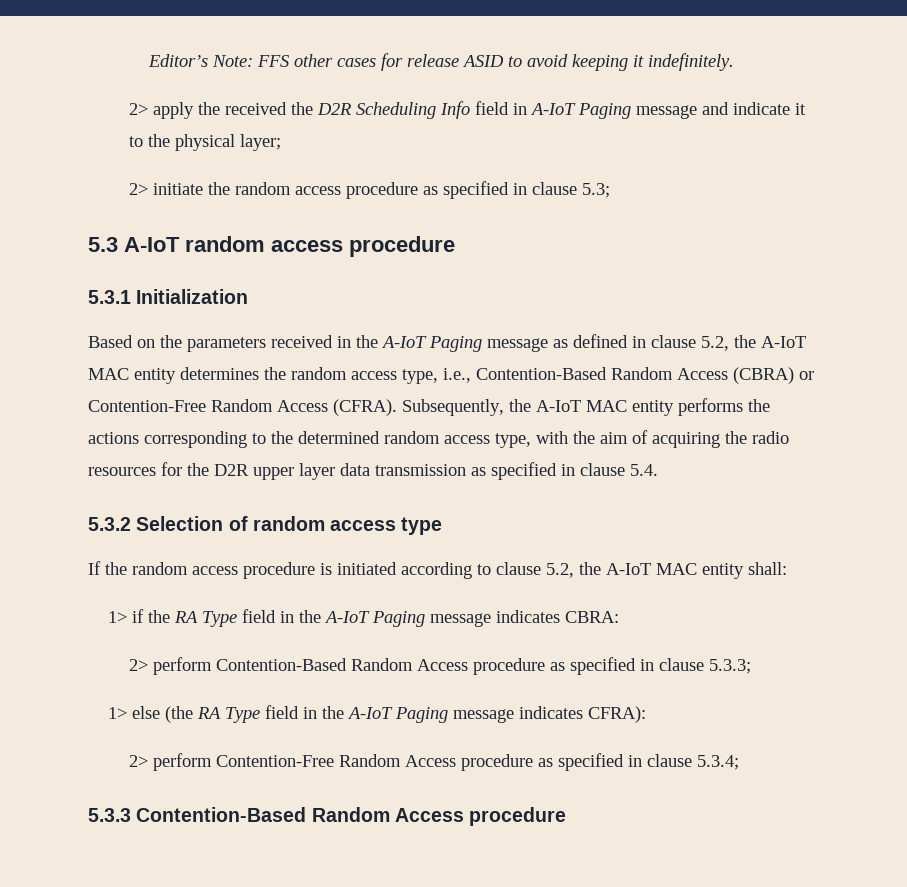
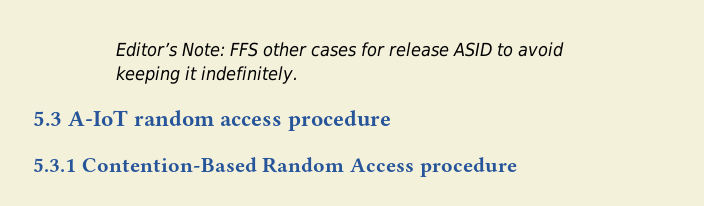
- 2> apply the received the D2R Scheduling Info field in A-IoT Paging message and indicate it to the physical layer;
- 2> initiate the random access procedure as specified in clause 5.3;
- 5.3.1 Initialization
- Based on the parameters received in the A-IoT Paging message as defined in clause 5.2, the A-IoT MAC entity determines the random access type, i.e., Contention-Based Random Access (CBRA) or Contention-Free Random Access (CFRA). Subsequently, the A-IoT MAC entity performs the actions corresponding to the determined random access type, with the aim of acquiring the radio resources for the D2R upper layer data transmission as specified in clause 5.4.
- 5.3.2 Selection of random access type
- If the random access procedure is initiated according to clause 5.2, the A-IoT MAC entity shall:
- 1> if the RA Type field in the A-IoT Paging message indicates CBRA:
- 2> perform Contention-Based Random Access procedure as specified in clause 5.3.3;
- 1> else (the RA Type field in the A-IoT Paging message indicates CFRA):
- 2> perform Contention-Free Random Access procedure as specified in clause 5.3.4;
- 5.3.3 Contention-Based Random Access procedure
+ 5.3.1 Contention-Based Random Access procedure

